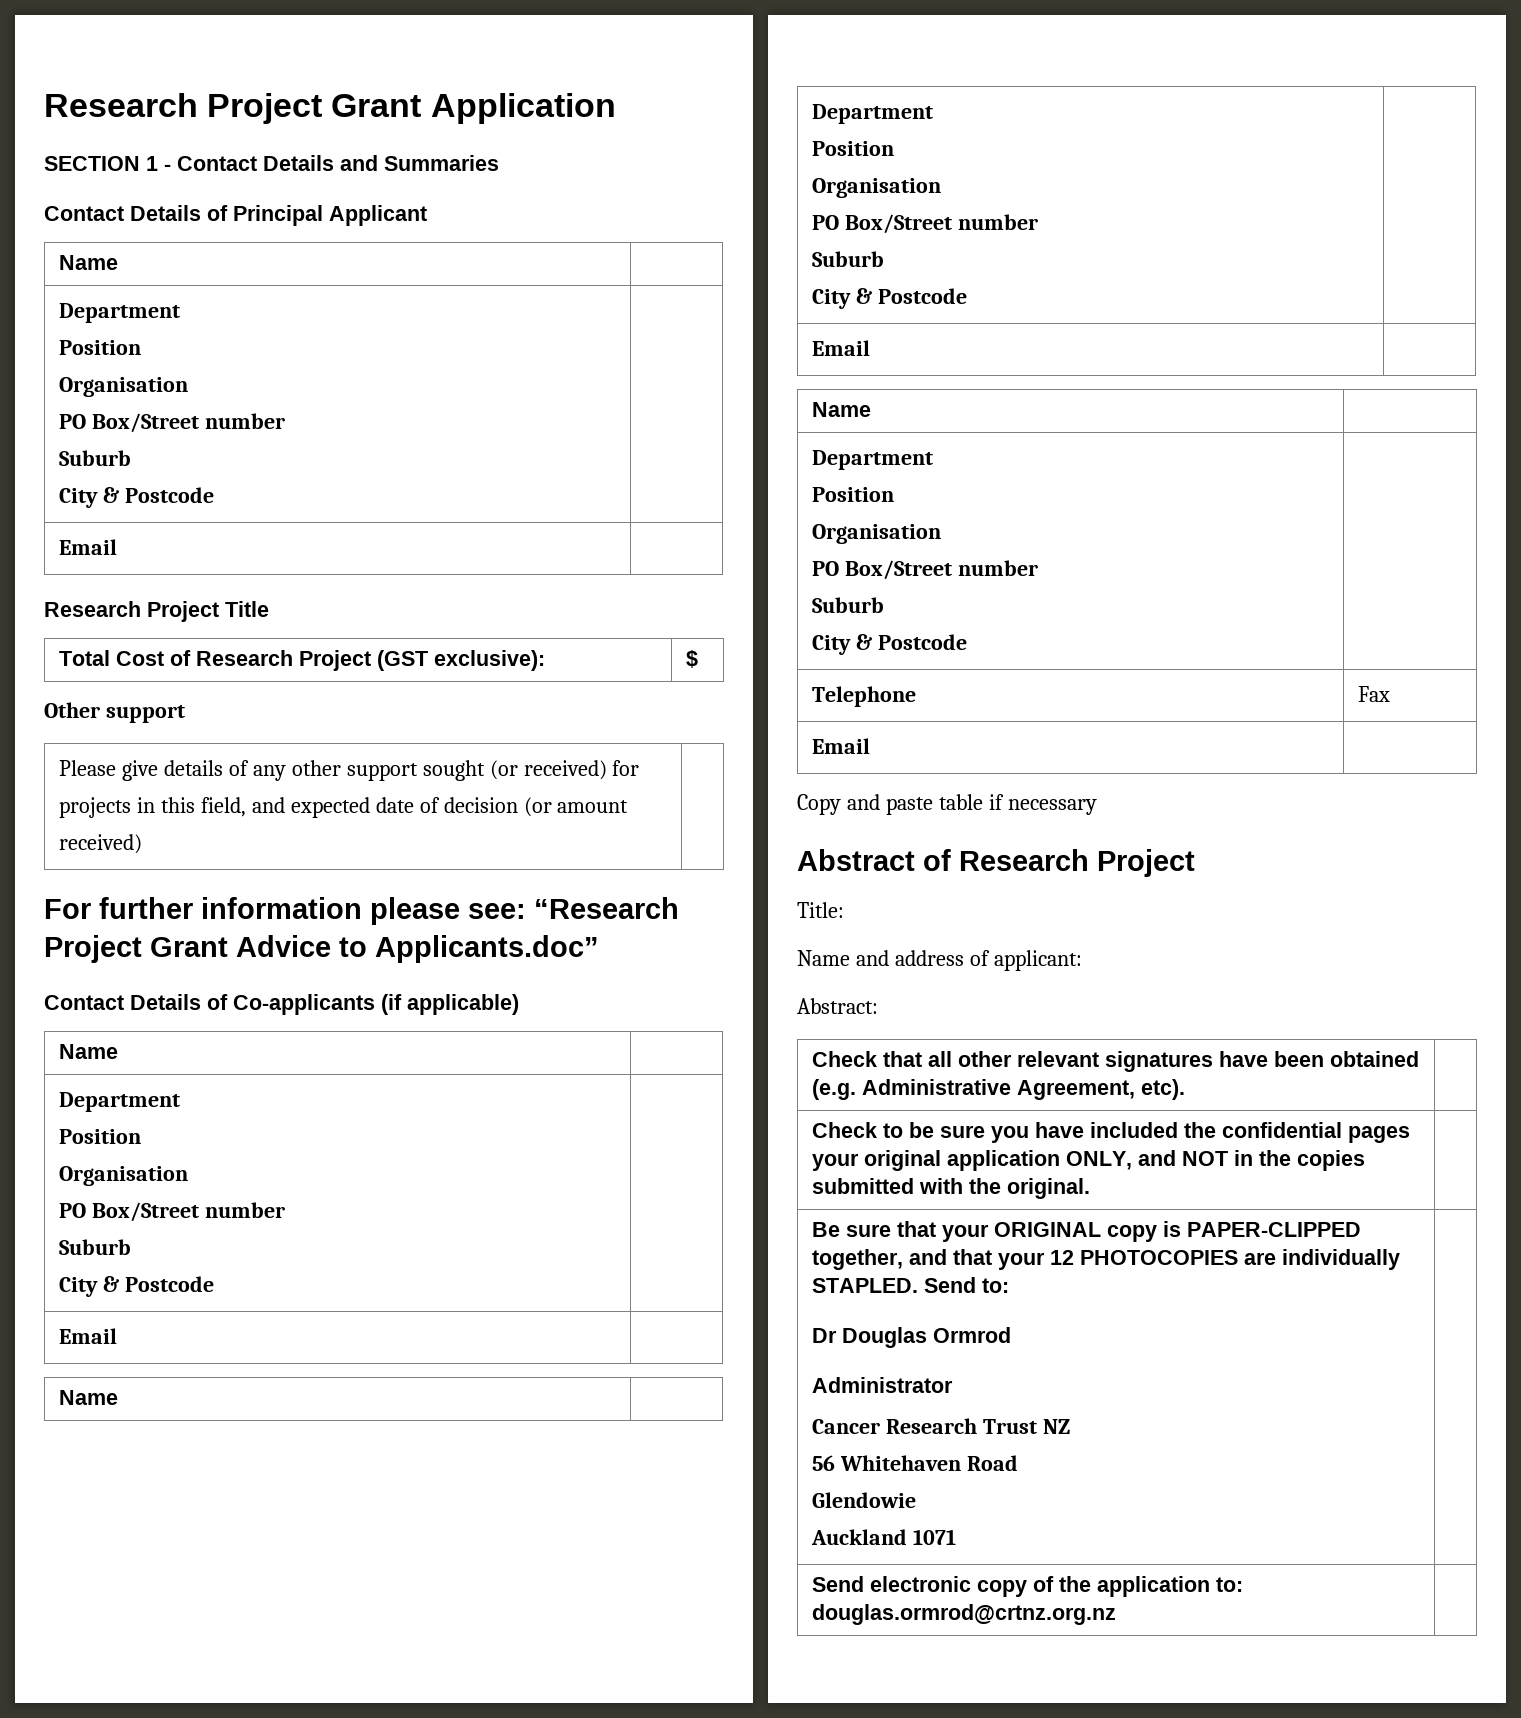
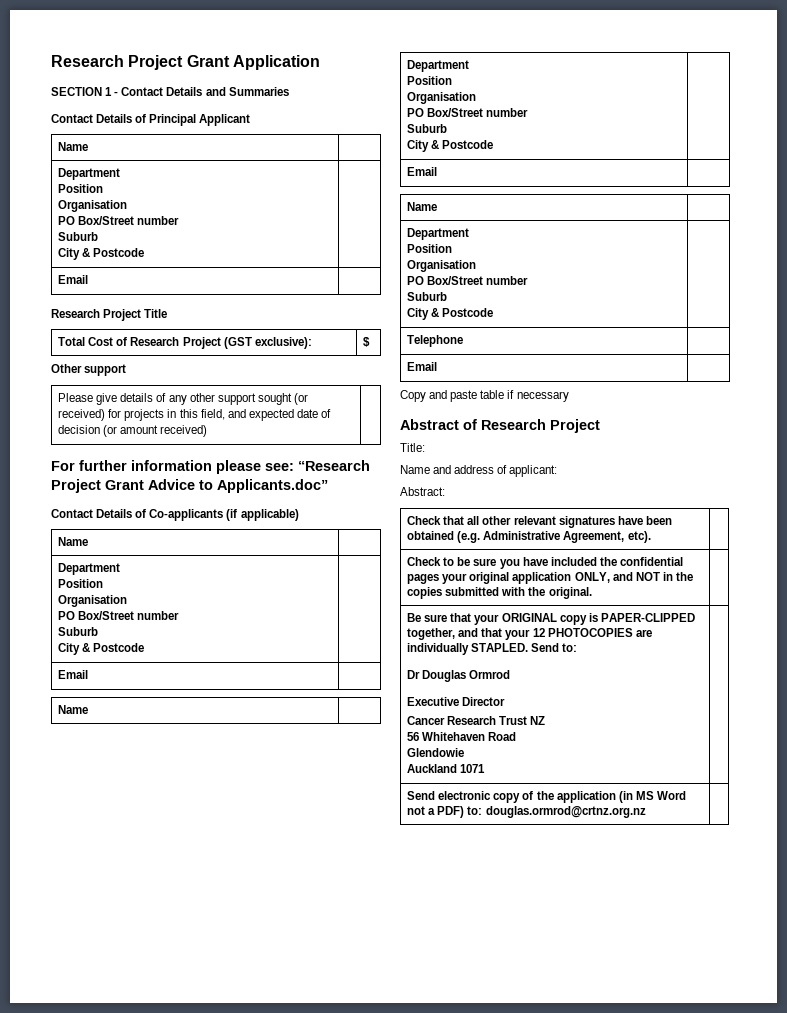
- Telephone | Fax
+ Telephone |
  Be sure that your ORIGINAL copy is PAPER-CLIPPED together, and that your 12 PHOTOCOPIES are individually STAPLED. Send to:
  Dr Douglas Ormrod
- Administrator
+ Executive Director
- Send electronic copy of the application to: douglas.ormrod@crtnz.org.nz |
+ Send electronic copy of the application (in MS Word not a PDF) to: douglas.ormrod@crtnz.org.nz |

